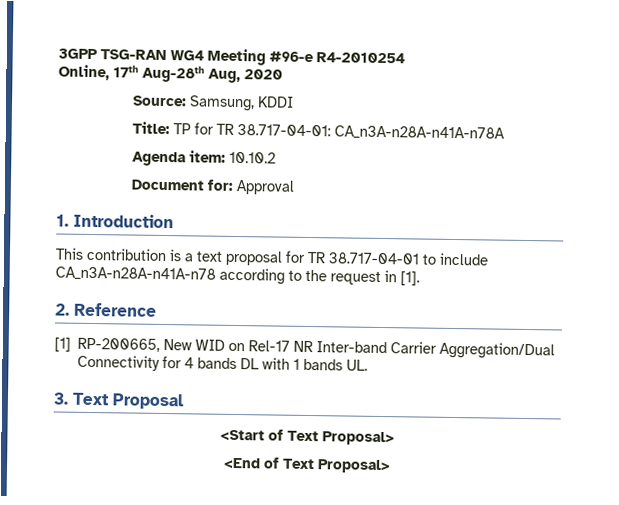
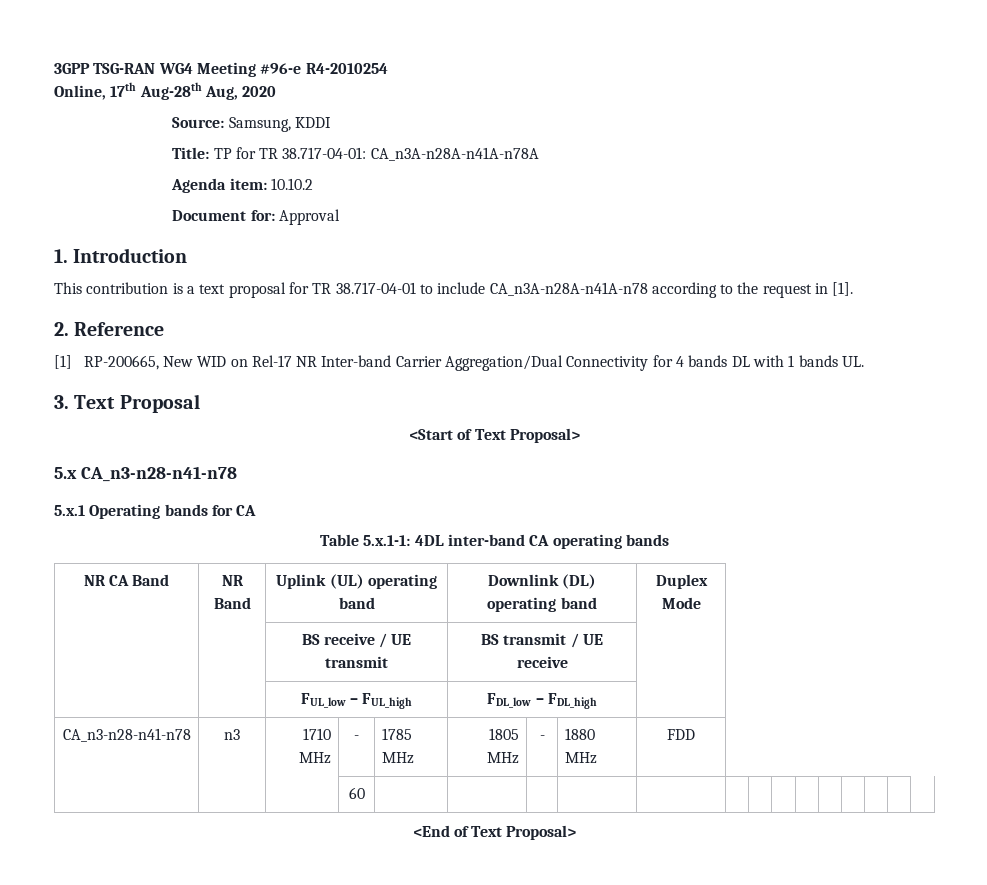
+ 5.x CA_n3-n28-n41-n78
+ 5.x.1 Operating bands for CA
+ Table 5.x.1-1: 4DL inter-band CA operating bands
+ NR CA Band | NR Band | Uplink (UL) operating band | Downlink (DL) operating band | Duplex Mode
+ | | BS receive / UE transmit | BS transmit / UE receive |
+ | | FUL_low – FUL_high | FDL_low – FDL_high |
+ CA_n3-n28-n41-n78 | n3 | 1710 MHz | - | 1785 MHz | 1805 MHz | - | 1880 MHz | FDD
+ | | | 60 | | | | | | | | | | | | | |

